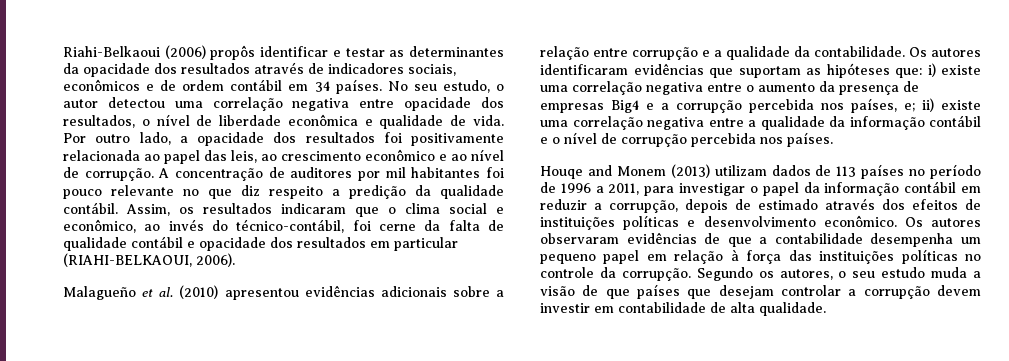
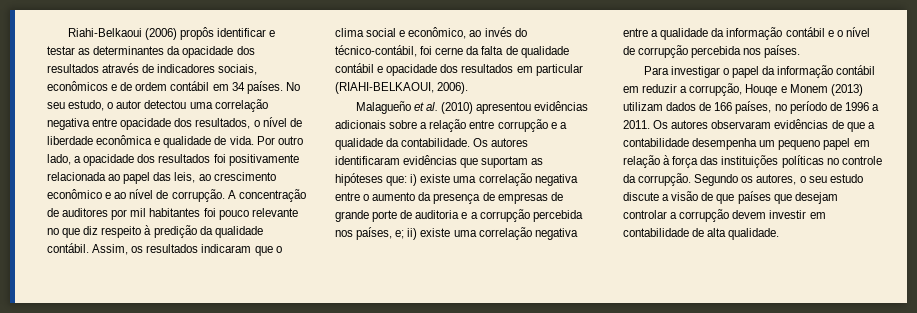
- A concentração de auditores por mil habitantes foi pouco relevante no que diz respeito a predição da qualidade contábil.
+ A concentração de auditores por mil habitantes foi pouco relevante no que diz respeito à predição da qualidade contábil.
- Os autores identificaram evidências que suportam as hipóteses que: i) existe uma correlação negativa entre o aumento da presença de empresas Big4 e a corrupção percebida nos países, e; ii) existe uma correlação negativa entre a qualidade da informação contábil e o nível de corrupção percebida nos países.
+ Os autores identificaram evidências que suportam as hipóteses que: i) existe uma correlação negativa entre o aumento da presença de empresas de grande porte de auditoria e a corrupção percebida nos países, e; ii) existe uma correlação negativa entre a qualidade da informação contábil e o nível de corrupção percebida nos países.
- Houqe and Monem (2013) utilizam dados de 113 países no período de 1996 a 2011, para investigar o papel da informação contábil em reduzir a corrupção, depois de estimado através dos efeitos de instituições políticas e desenvolvimento econômico.
+ Para investigar o papel da informação contábil em reduzir a corrupção, Houqe e Monem (2013) utilizam dados de 166 países, no período de 1996 a 2011.
- Segundo os autores, o seu estudo muda a visão de que países que desejam controlar a corrupção devem investir em contabilidade de alta qualidade.
+ Segundo os autores, o seu estudo discute a visão de que países que desejam controlar a corrupção devem investir em contabilidade de alta qualidade.

